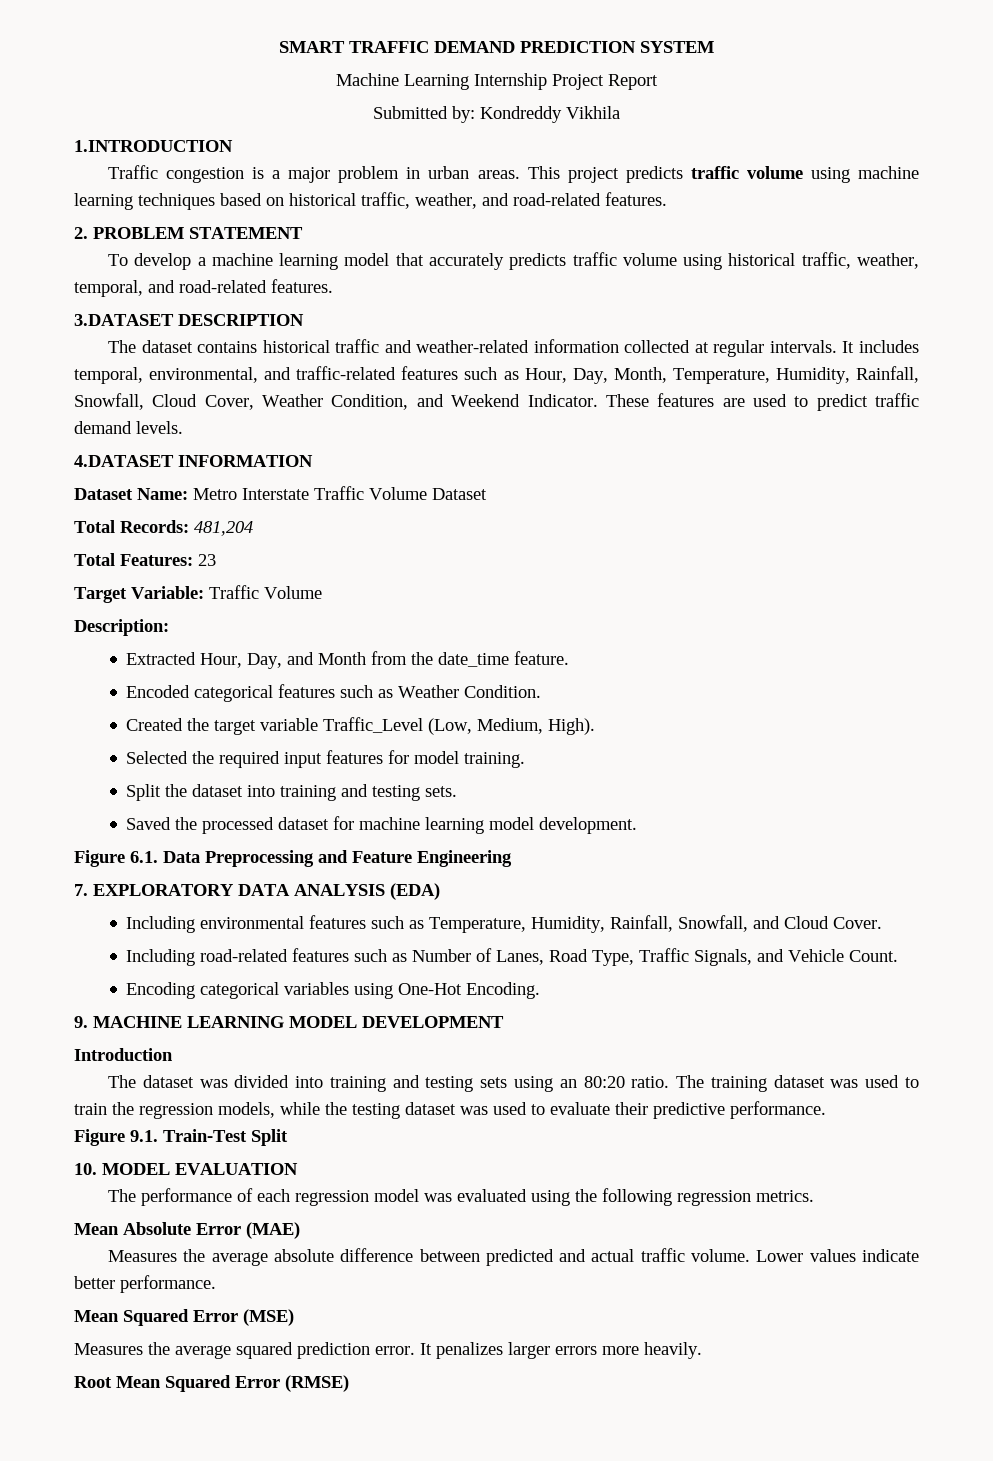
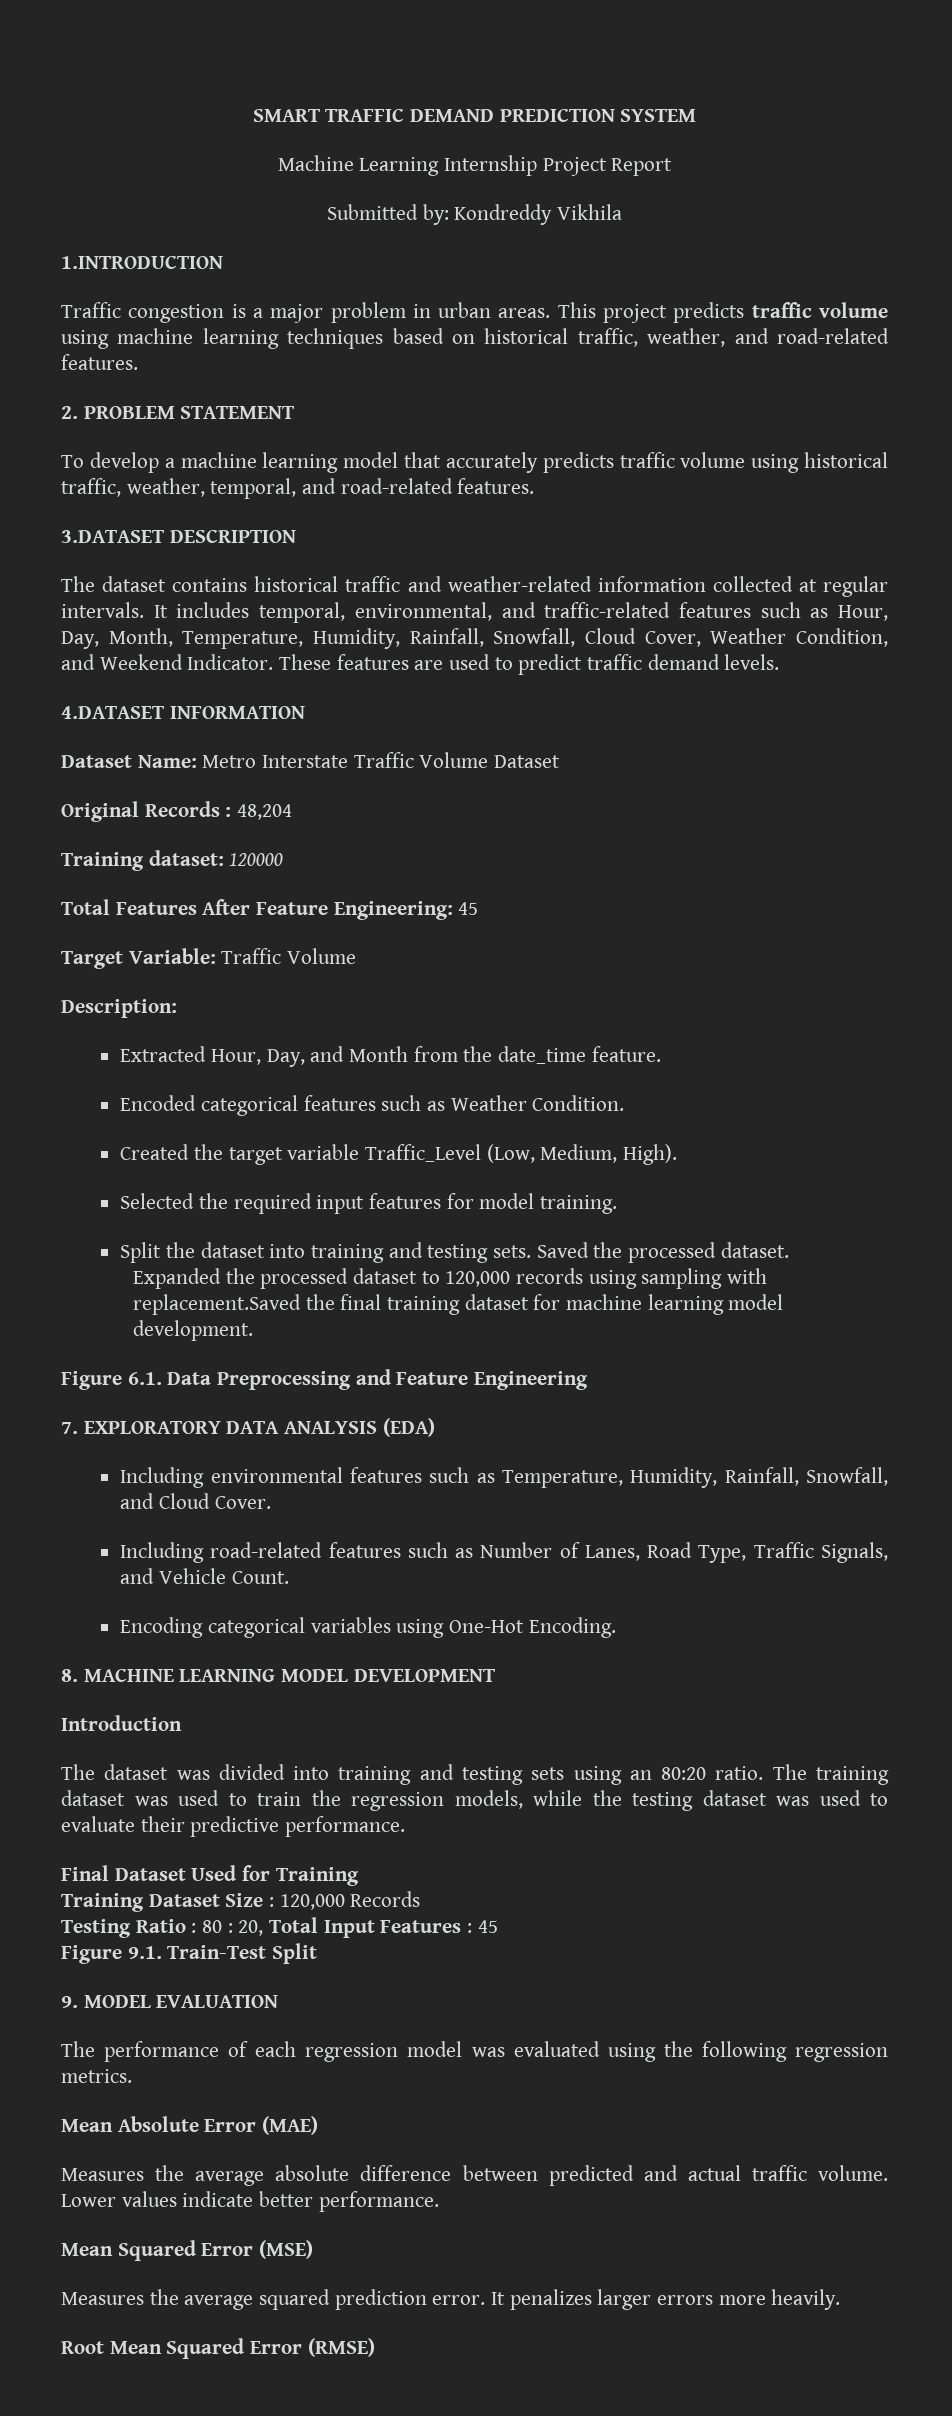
- Total Records: 481,204
- Total Features: 23
+ Original Records : 48,204
+ Training dataset: 120000
+ Total Features After Feature Engineering: 45
- Split the dataset into training and testing sets.
- Saved the processed dataset for machine learning model development.
+ Split the dataset into training and testing sets. Saved the processed dataset.
+ Expanded the processed dataset to 120,000 records using sampling with replacement.Saved the final training dataset for machine learning model development.
- 9. MACHINE LEARNING MODEL DEVELOPMENT
+ 8. MACHINE LEARNING MODEL DEVELOPMENT
+ Final Dataset Used for Training
+ Training Dataset Size : 120,000 Records
+ Testing Ratio : 80 : 20, Total Input Features : 45
- 10. MODEL EVALUATION
+ 9. MODEL EVALUATION

